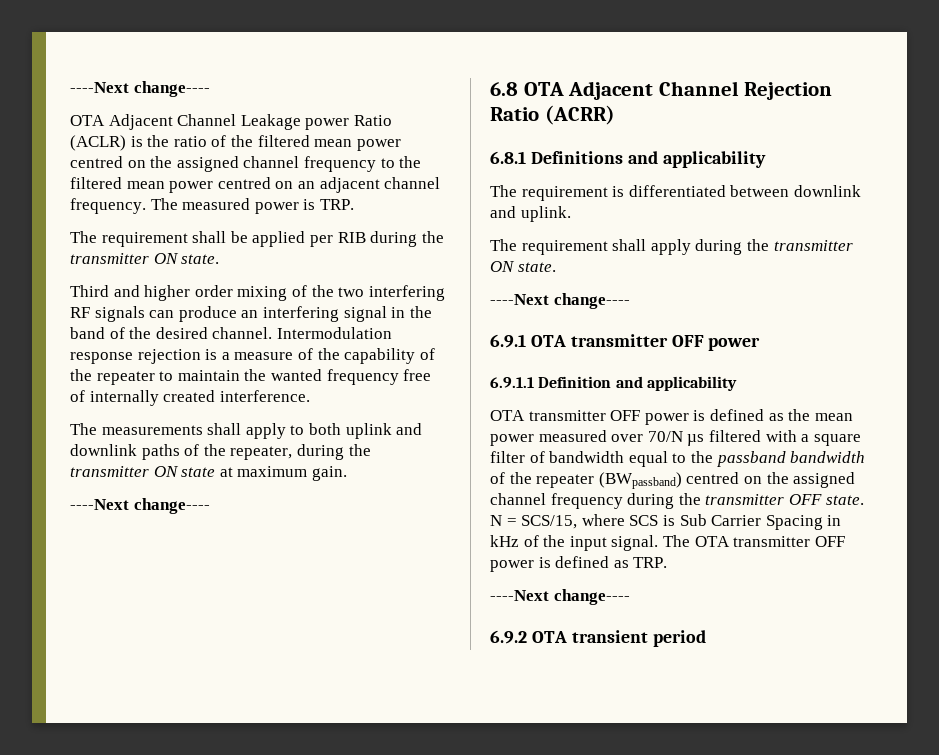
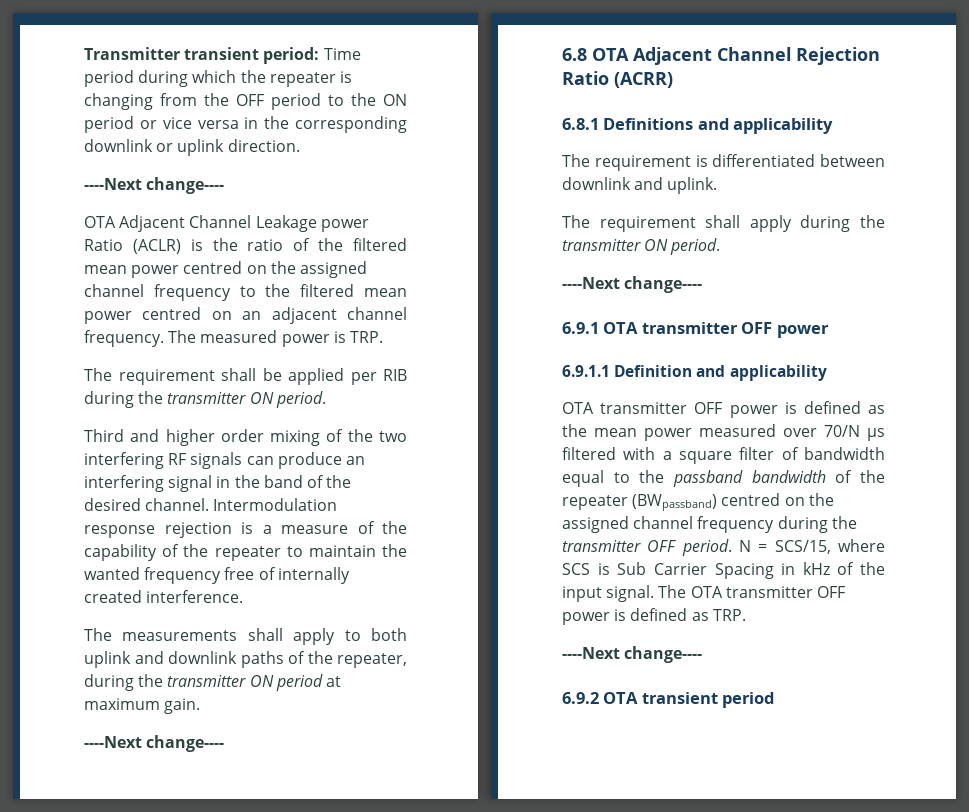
+ Transmitter transient period: Time period during which the repeater is changing from the OFF period to the ON period or vice versa in the corresponding downlink or uplink direction.
- The requirement shall be applied per RIB during the transmitter ON state.
+ The requirement shall be applied per RIB during the transmitter ON period.
- The measurements shall apply to both uplink and downlink paths of the repeater, during the transmitter ON state at maximum gain.
+ The measurements shall apply to both uplink and downlink paths of the repeater, during the transmitter ON period at maximum gain.
- The requirement shall apply during the transmitter ON state.
+ The requirement shall apply during the transmitter ON period.
- OTA transmitter OFF power is defined as the mean power measured over 70/N µs filtered with a square filter of bandwidth equal to the passband bandwidth of the repeater (BWpassband) centred on the assigned channel frequency during the transmitter OFF state.
+ OTA transmitter OFF power is defined as the mean power measured over 70/N µs filtered with a square filter of bandwidth equal to the passband bandwidth of the repeater (BWpassband) centred on the assigned channel frequency during the transmitter OFF period.

